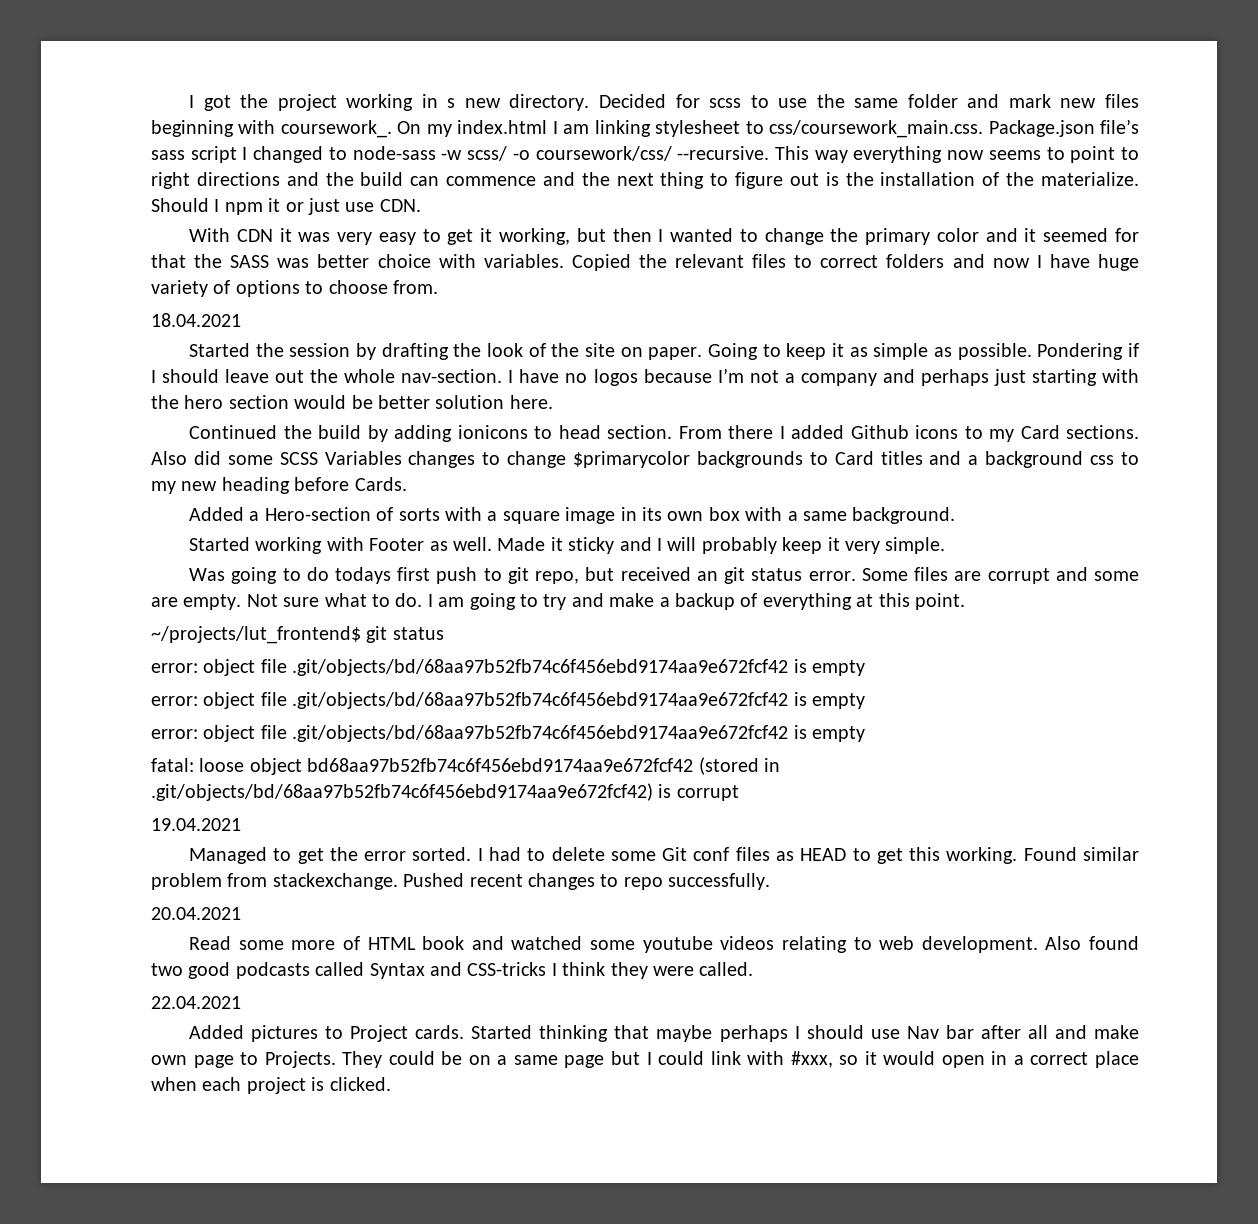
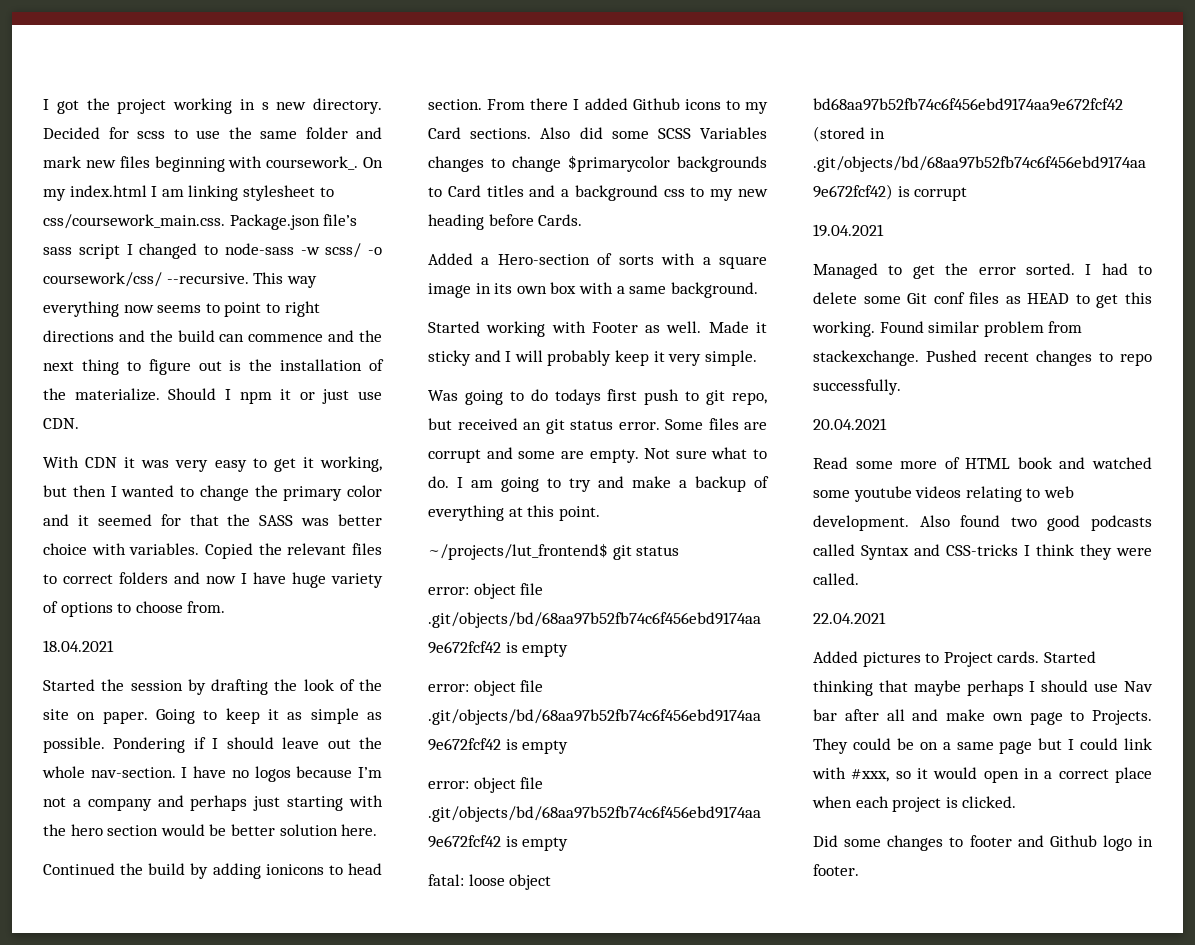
+ Did some changes to footer and Github logo in footer.

